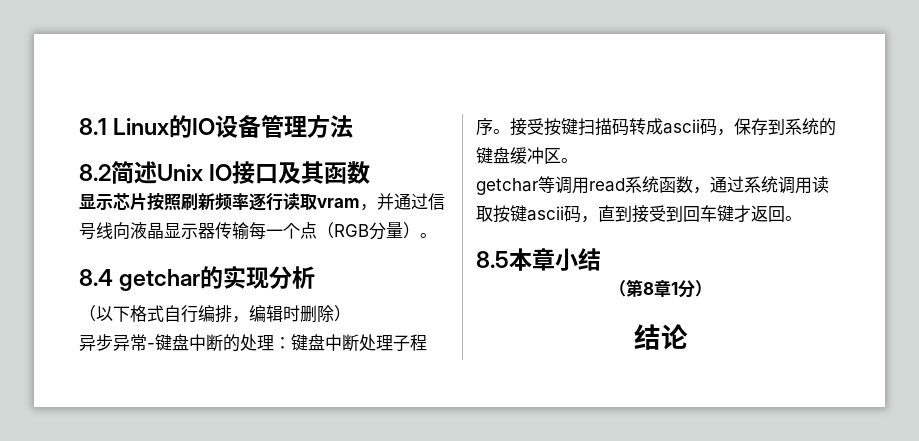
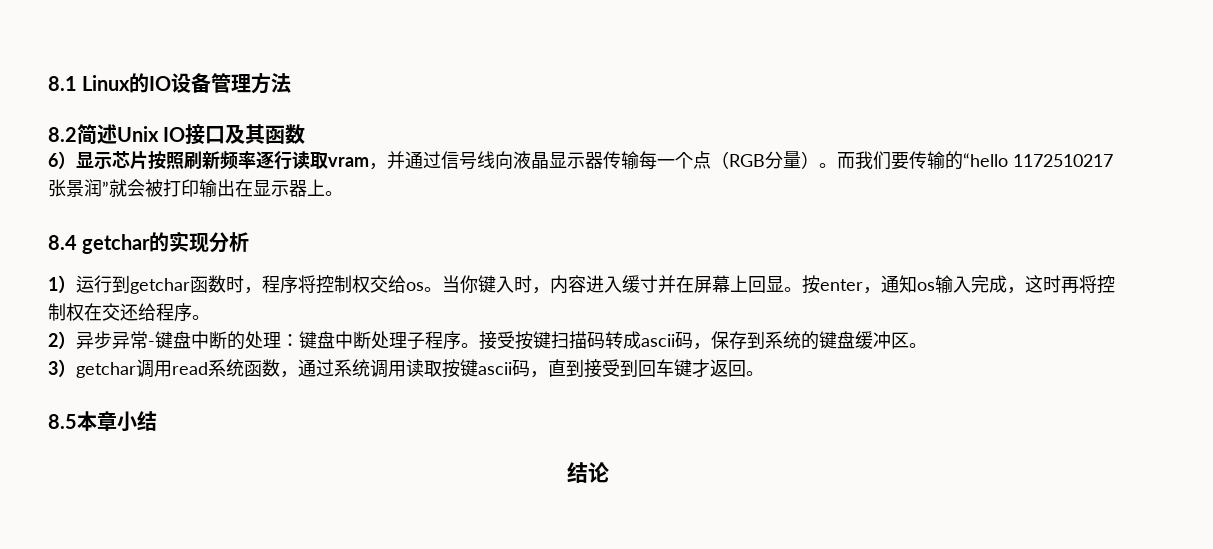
- 显示芯片按照刷新频率逐行读取vram，并通过信号线向液晶显示器传输每一个点（RGB分量）。
+ 6）显示芯片按照刷新频率逐行读取vram，并通过信号线向液晶显示器传输每一个点（RGB分量）。而我们要传输的“hello 1172510217张景润”就会被打印输出在显示器上。
- （以下格式自行编排，编辑时删除）
- 异步异常-键盘中断的处理：键盘中断处理子程序。
+ 1）运行到getchar函数时，程序将控制权交给os。当你键入时，内容进入缓寸并在屏幕上回显。按enter，通知os输入完成，这时再将控制权在交还给程序。
+ 2）异步异常-键盘中断的处理：键盘中断处理子程序。
- getchar等调用read系统函数，通过系统调用读取按键ascii码，直到接受到回车键才返回。
+ 3）getchar调用read系统函数，通过系统调用读取按键ascii码，直到接受到回车键才返回。
- （第8章1分）

